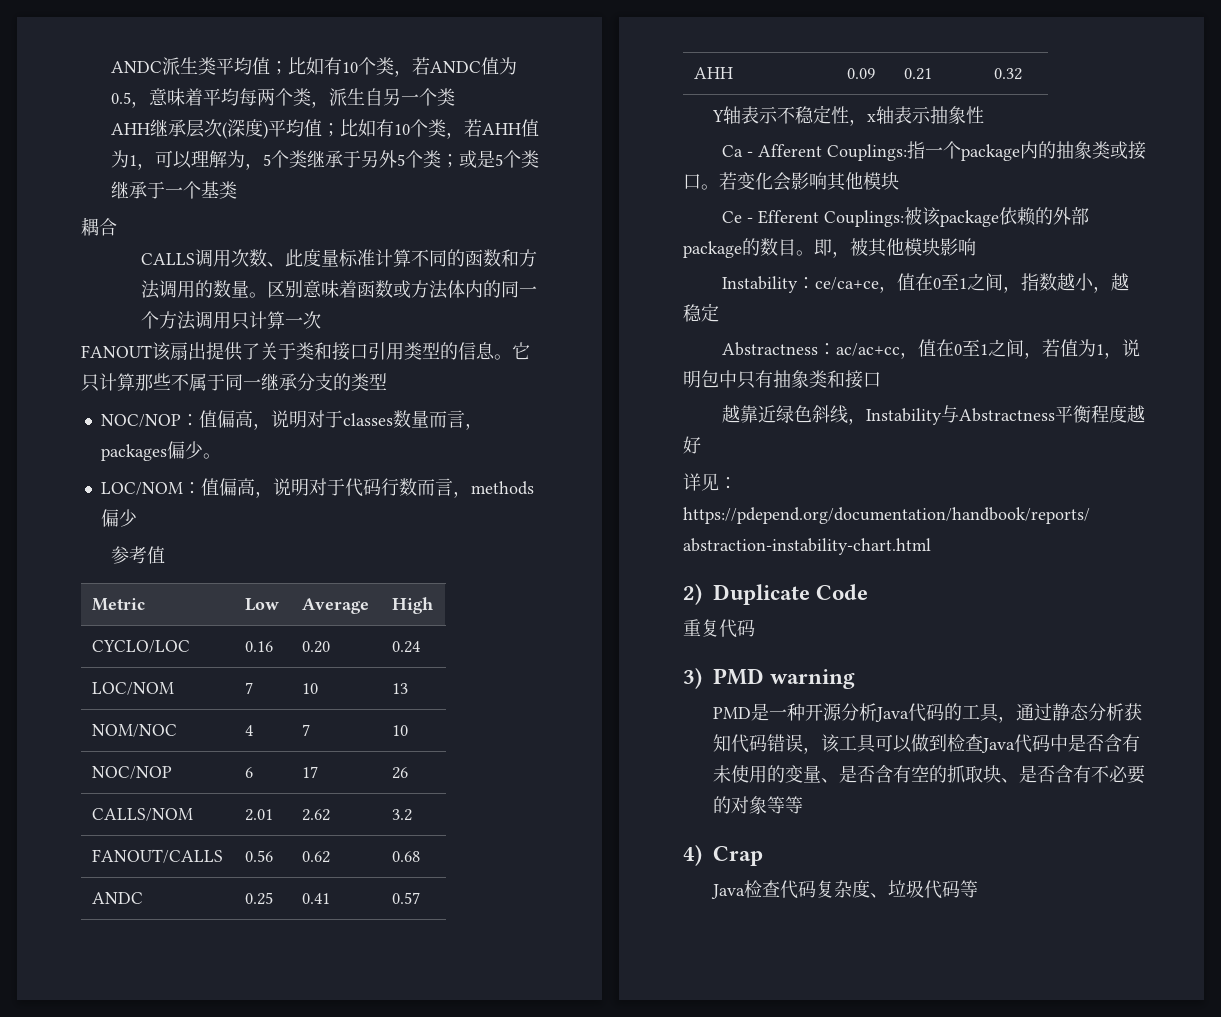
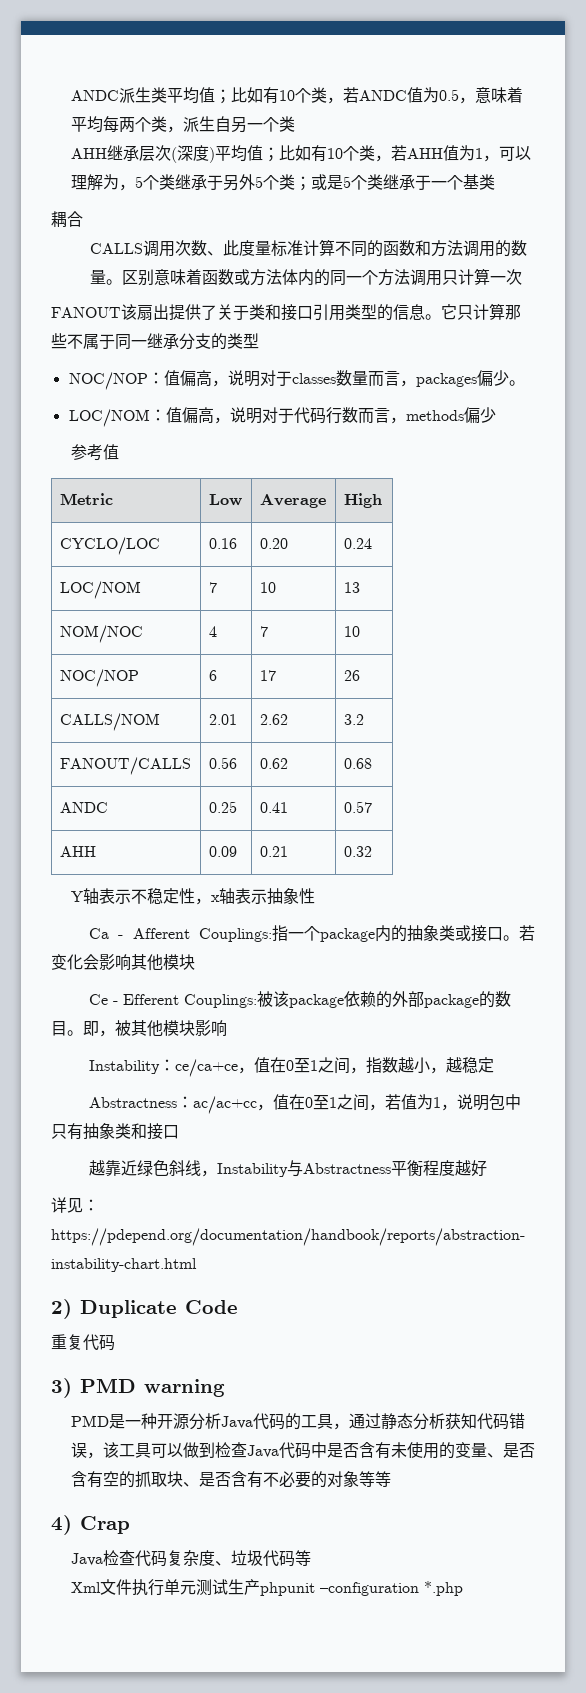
+ Xml文件执行单元测试生产phpunit –configuration *.php

